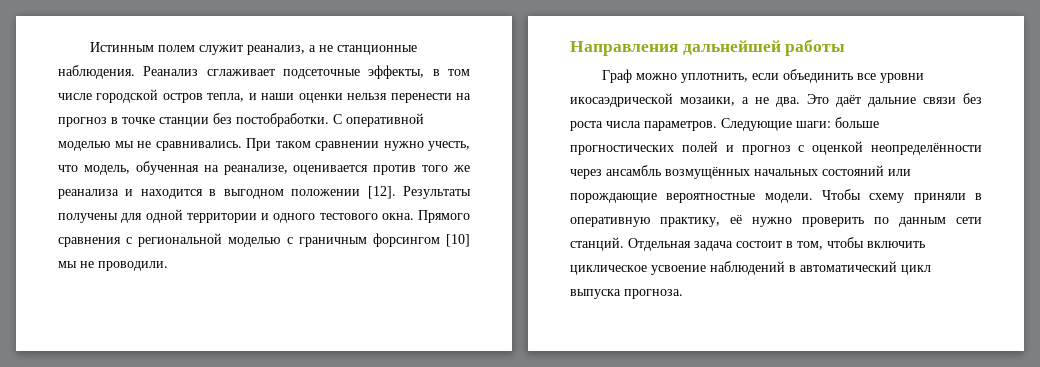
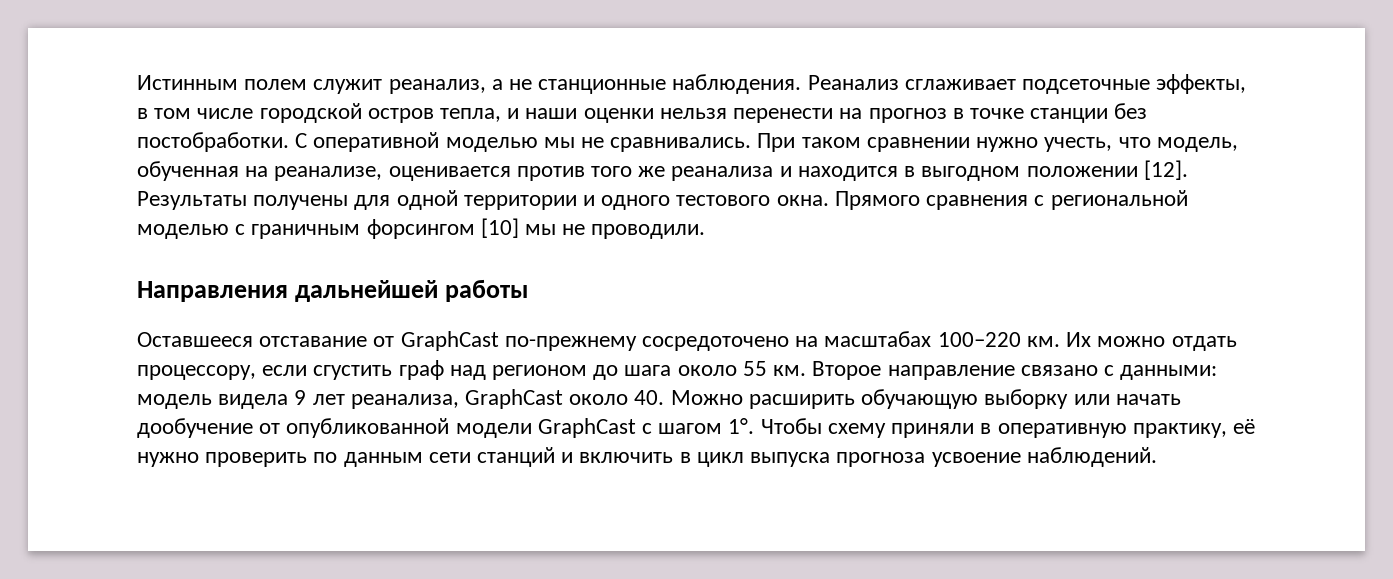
- Граф можно уплотнить, если объединить все уровни икосаэдрической мозаики, а не два. Это даёт дальние связи без роста числа параметров. Следующие шаги: больше прогностических полей и прогноз с оценкой неопределённости через ансамбль возмущённых начальных состояний или порождающие вероятностные модели.
+ Оставшееся отставание от GraphCast по-прежнему сосредоточено на масштабах 100–220 км. Их можно отдать процессору, если сгустить граф над регионом до шага около 55 км. Второе направление связано с данными: модель видела 9 лет реанализа, GraphCast около 40. Можно расширить обучающую выборку или начать дообучение от опубликованной модели GraphCast с шагом 1°.
- Чтобы схему приняли в оперативную практику, её нужно проверить по данным сети станций. Отдельная задача состоит в том, чтобы включить циклическое усвоение наблюдений в автоматический цикл выпуска прогноза.
+ Чтобы схему приняли в оперативную практику, её нужно проверить по данным сети станций и включить в цикл выпуска прогноза усвоение наблюдений.

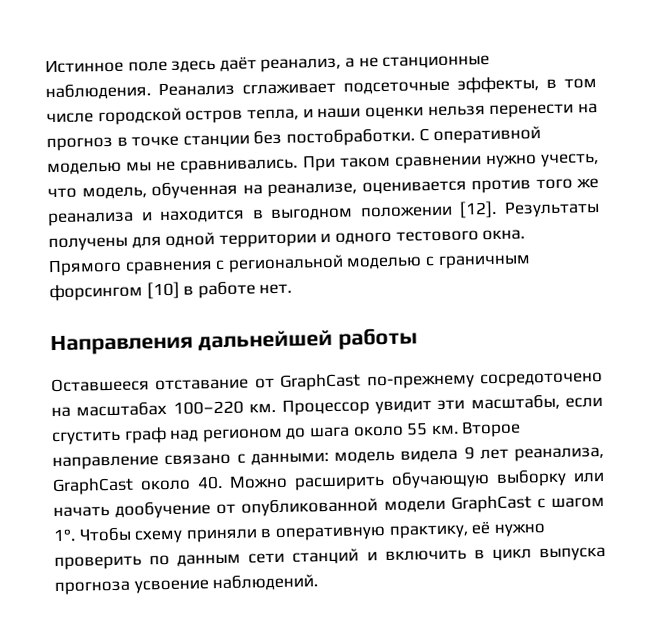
- Истинным полем служит реанализ, а не станционные наблюдения.
+ Истинное поле здесь даёт реанализ, а не станционные наблюдения.
- Прямого сравнения с региональной моделью с граничным форсингом [10] мы не проводили.
+ Прямого сравнения с региональной моделью с граничным форсингом [10] в работе нет.
- Их можно отдать процессору, если сгустить граф над регионом до шага около 55 км.
+ Процессор увидит эти масштабы, если сгустить граф над регионом до шага около 55 км.

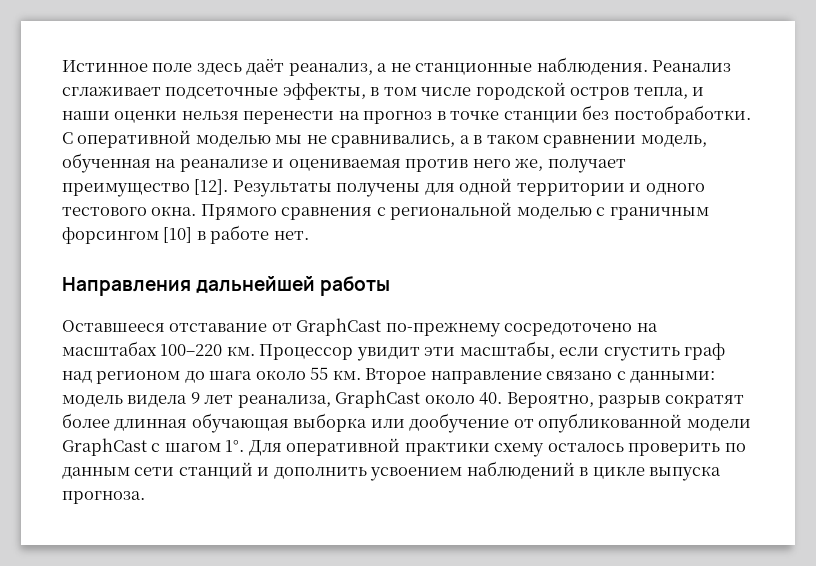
- С оперативной моделью мы не сравнивались. При таком сравнении нужно учесть, что модель, обученная на реанализе, оценивается против того же реанализа и находится в выгодном положении [12].
+ С оперативной моделью мы не сравнивались, а в таком сравнении модель, обученная на реанализе и оцениваемая против него же, получает преимущество [12].
- Второе направление связано с данными: модель видела 9 лет реанализа, GraphCast около 40. Можно расширить обучающую выборку или начать дообучение от опубликованной модели GraphCast с шагом 1°.
+ Второе направление связано с данными: модель видела 9 лет реанализа, GraphCast около 40. Вероятно, разрыв сократят более длинная обучающая выборка или дообучение от опубликованной модели GraphCast с шагом 1°.
- Чтобы схему приняли в оперативную практику, её нужно проверить по данным сети станций и включить в цикл выпуска прогноза усвоение наблюдений.
+ Для оперативной практики схему осталось проверить по данным сети станций и дополнить усвоением наблюдений в цикле выпуска прогноза.

